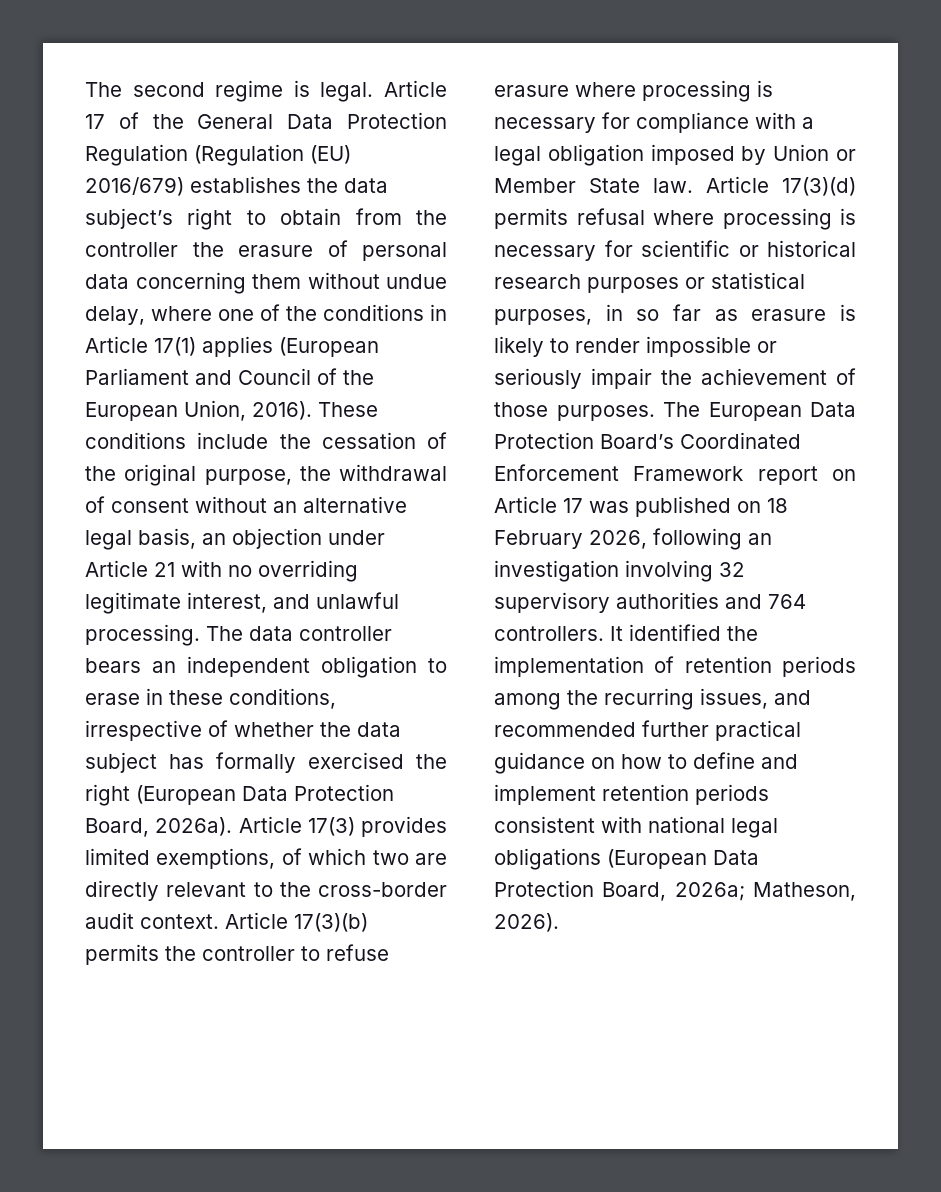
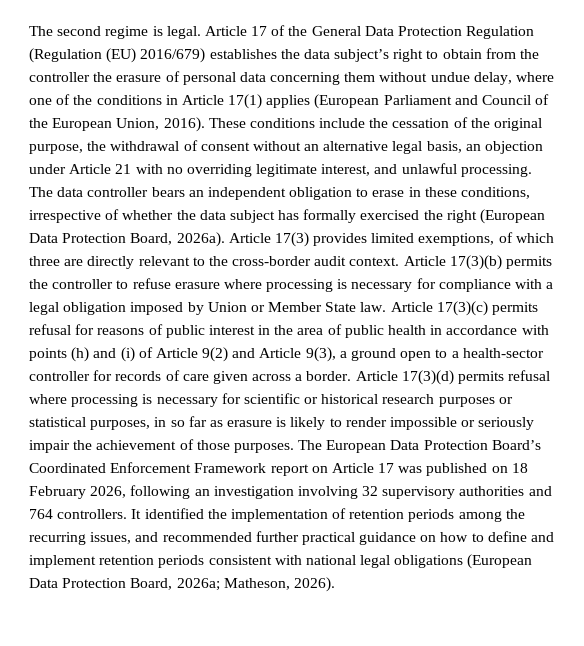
- Article 17(3) provides limited exemptions, of which two are directly relevant to the cross-border audit context.
+ Article 17(3) provides limited exemptions, of which three are directly relevant to the cross-border audit context.
- Article 17(3)(d) permits refusal where processing is necessary for scientific or historical research purposes or statistical purposes, in so far as erasure is likely to render impossible or seriously impair the achievement of those purposes.
+ Article 17(3)(c) permits refusal for reasons of public interest in the area of public health in accordance with points (h) and (i) of Article 9(2) and Article 9(3), a ground open to a health-sector controller for records of care given across a border. Article 17(3)(d) permits refusal where processing is necessary for scientific or historical research purposes or statistical purposes, in so far as erasure is likely to render impossible or seriously impair the achievement of those purposes.

